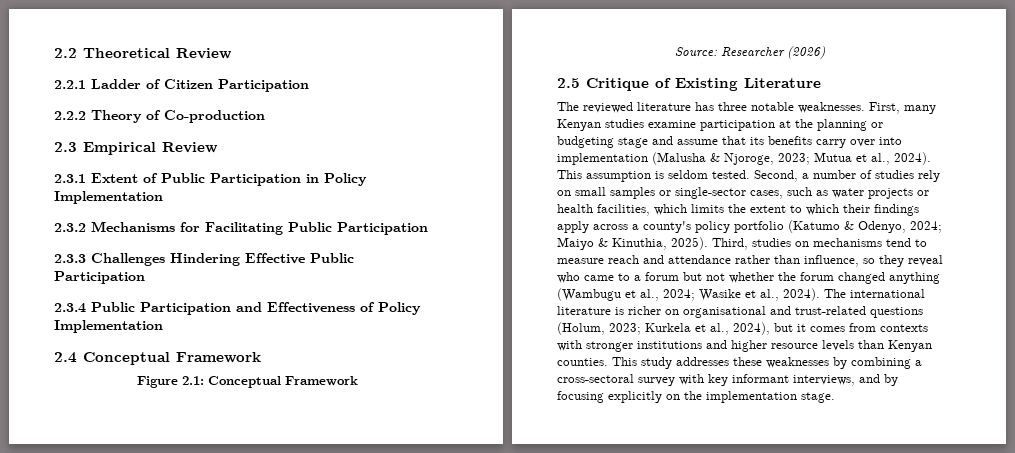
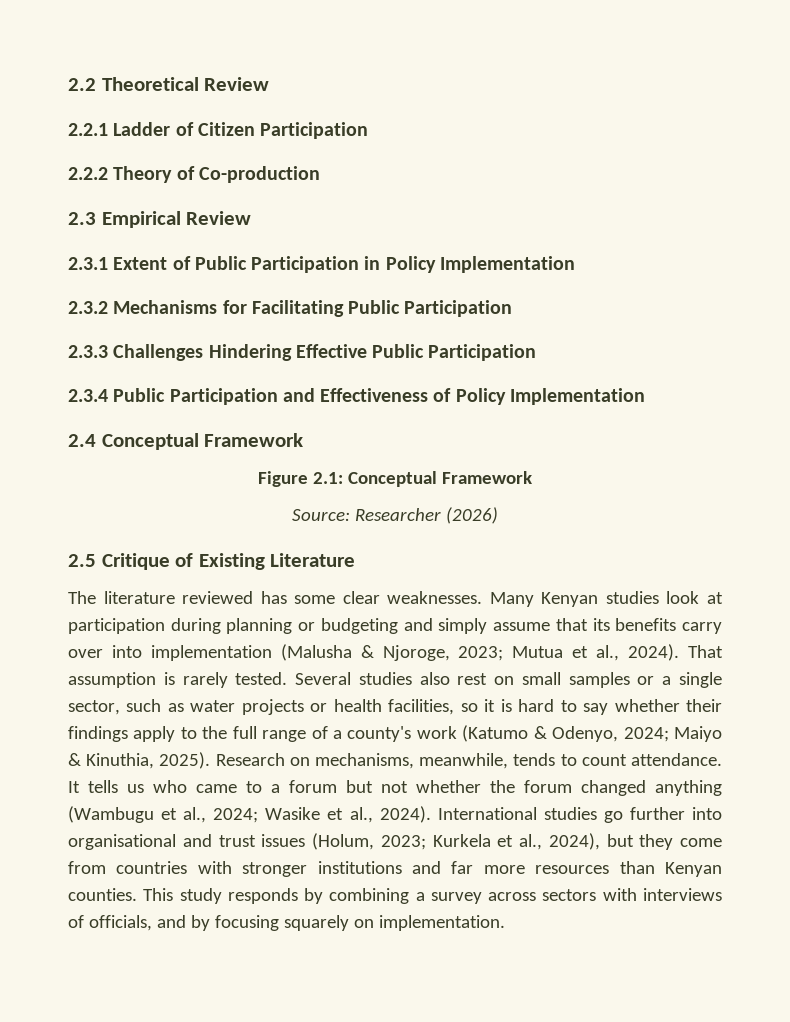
- The reviewed literature has three notable weaknesses. First, many Kenyan studies examine participation at the planning or budgeting stage and assume that its benefits carry over into implementation (Malusha & Njoroge, 2023; Mutua et al., 2024).
+ The literature reviewed has some clear weaknesses. Many Kenyan studies look at participation during planning or budgeting and simply assume that its benefits carry over into implementation (Malusha & Njoroge, 2023; Mutua et al., 2024).
- This assumption is seldom tested. Second, a number of studies rely on small samples or single-sector cases, such as water projects or health facilities, which limits the extent to which their findings apply across a county's policy portfolio (Katumo & Odenyo, 2024; Maiyo & Kinuthia, 2025).
+ That assumption is rarely tested. Several studies also rest on small samples or a single sector, such as water projects or health facilities, so it is hard to say whether their findings apply to the full range of a county's work (Katumo & Odenyo, 2024; Maiyo & Kinuthia, 2025).
- Third, studies on mechanisms tend to measure reach and attendance rather than influence, so they reveal who came to a forum but not whether the forum changed anything (Wambugu et al., 2024; Wasike et al., 2024).
+ Research on mechanisms, meanwhile, tends to count attendance. It tells us who came to a forum but not whether the forum changed anything (Wambugu et al., 2024; Wasike et al., 2024).
- The international literature is richer on organisational and trust-related questions (Holum, 2023; Kurkela et al., 2024), but it comes from contexts with stronger institutions and higher resource levels than Kenyan counties.
+ International studies go further into organisational and trust issues (Holum, 2023; Kurkela et al., 2024), but they come from countries with stronger institutions and far more resources than Kenyan counties.
- This study addresses these weaknesses by combining a cross-sectoral survey with key informant interviews, and by focusing explicitly on the implementation stage.
+ This study responds by combining a survey across sectors with interviews of officials, and by focusing squarely on implementation.

